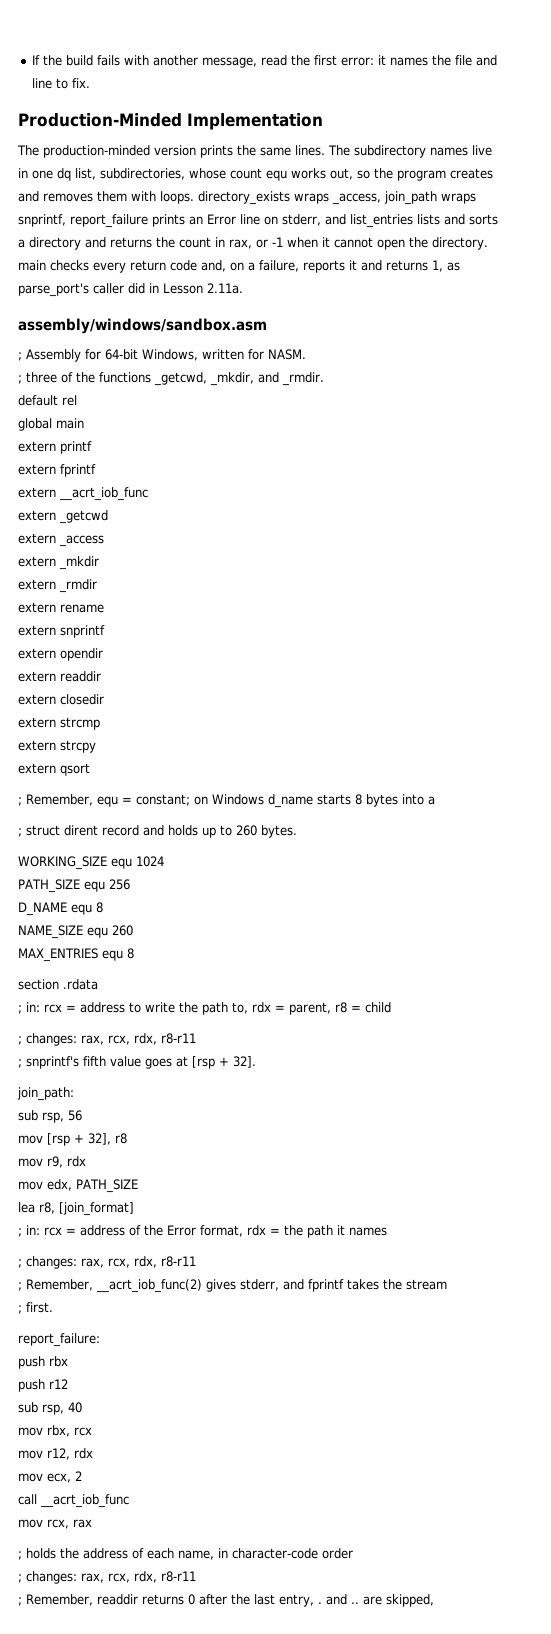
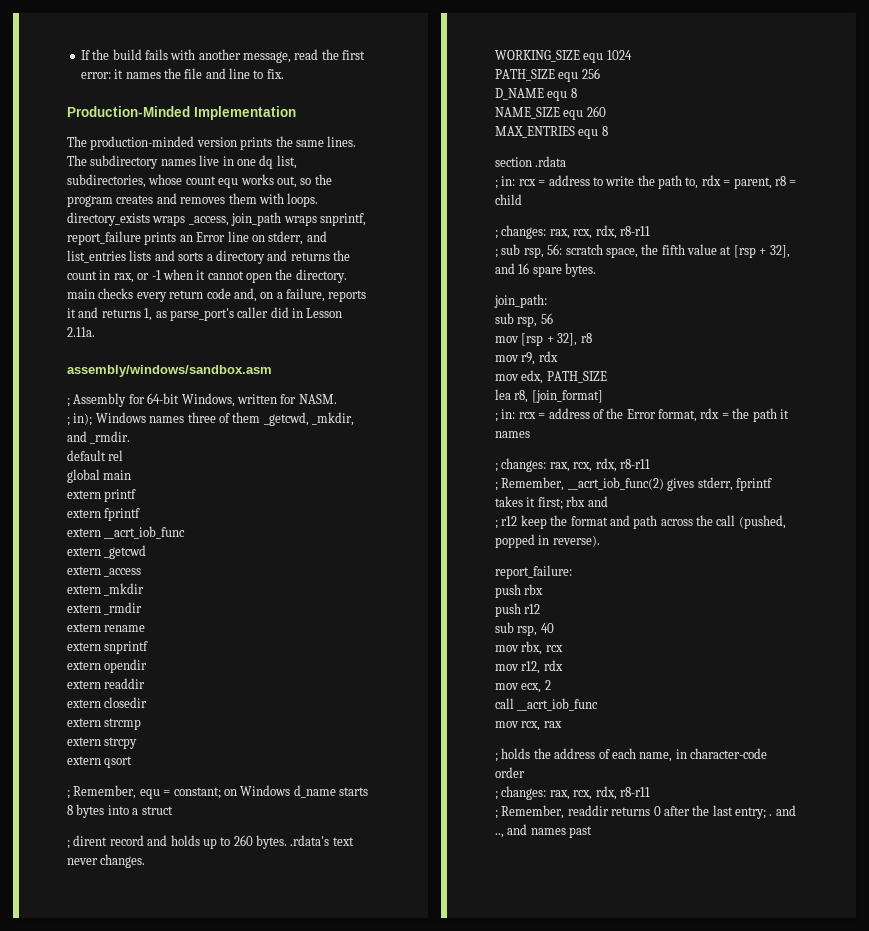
- ; three of the functions _getcwd, _mkdir, and _rmdir.
+ ; in); Windows names three of them _getcwd, _mkdir, and _rmdir.
- ; Remember, equ = constant; on Windows d_name starts 8 bytes into a
- ; struct dirent record and holds up to 260 bytes.
+ ; Remember, equ = constant; on Windows d_name starts 8 bytes into a struct
+ ; dirent record and holds up to 260 bytes. .rdata's text never changes.
- ; snprintf's fifth value goes at [rsp + 32].
+ ; sub rsp, 56: scratch space, the fifth value at [rsp + 32], and 16 spare bytes.
- ; Remember, __acrt_iob_func(2) gives stderr, and fprintf takes the stream
- ; first.
+ ; Remember, __acrt_iob_func(2) gives stderr, fprintf takes it first; rbx and
+ ; r12 keep the format and path across the call (pushed, popped in reverse).
- ; Remember, readdir returns 0 after the last entry, . and .. are skipped,
+ ; Remember, readdir returns 0 after the last entry; . and .., and names past

